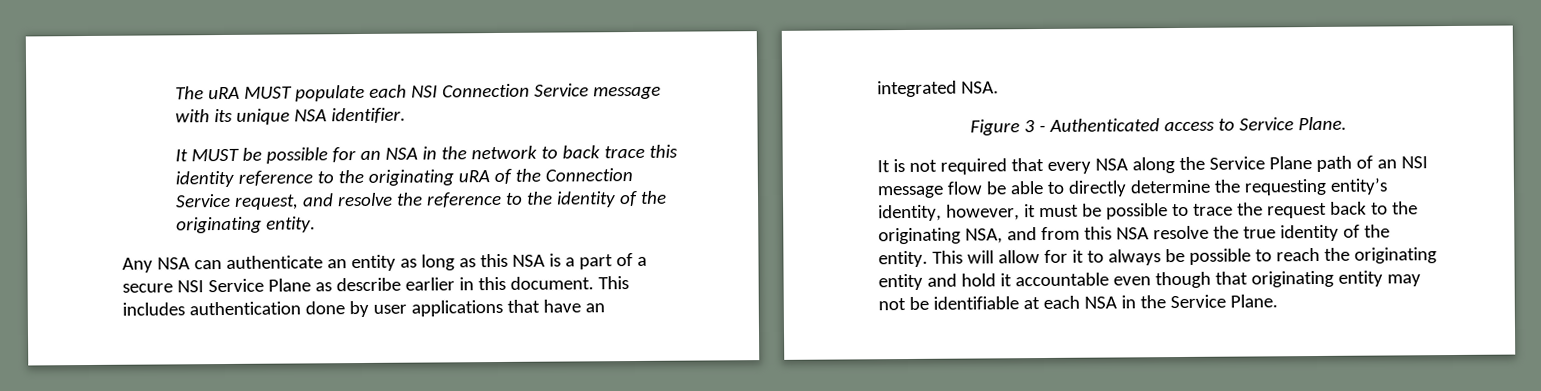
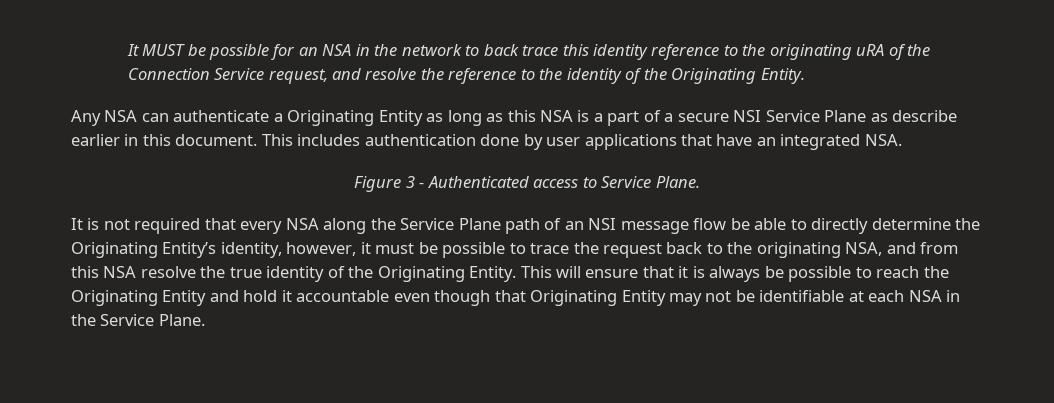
- The uRA MUST populate each NSI Connection Service message with its unique NSA identifier.
- It MUST be possible for an NSA in the network to back trace this identity reference to the originating uRA of the Connection Service request, and resolve the reference to the identity of the originating entity.
+ It MUST be possible for an NSA in the network to back trace this identity reference to the originating uRA of the Connection Service request, and resolve the reference to the identity of the Originating Entity.
- Any NSA can authenticate an entity as long as this NSA is a part of a secure NSI Service Plane as describe earlier in this document.
+ Any NSA can authenticate a Originating Entity as long as this NSA is a part of a secure NSI Service Plane as describe earlier in this document.
- It is not required that every NSA along the Service Plane path of an NSI message flow be able to directly determine the requesting entity’s identity, however, it must be possible to trace the request back to the originating NSA, and from this NSA resolve the true identity of the entity. This will allow for it to always be possible to reach the originating entity and hold it accountable even though that originating entity may not be identifiable at each NSA in the Service Plane.
+ It is not required that every NSA along the Service Plane path of an NSI message flow be able to directly determine the Originating Entity’s identity, however, it must be possible to trace the request back to the originating NSA, and from this NSA resolve the true identity of the Originating Entity. This will ensure that it is always be possible to reach the Originating Entity and hold it accountable even though that Originating Entity may not be identifiable at each NSA in the Service Plane.

